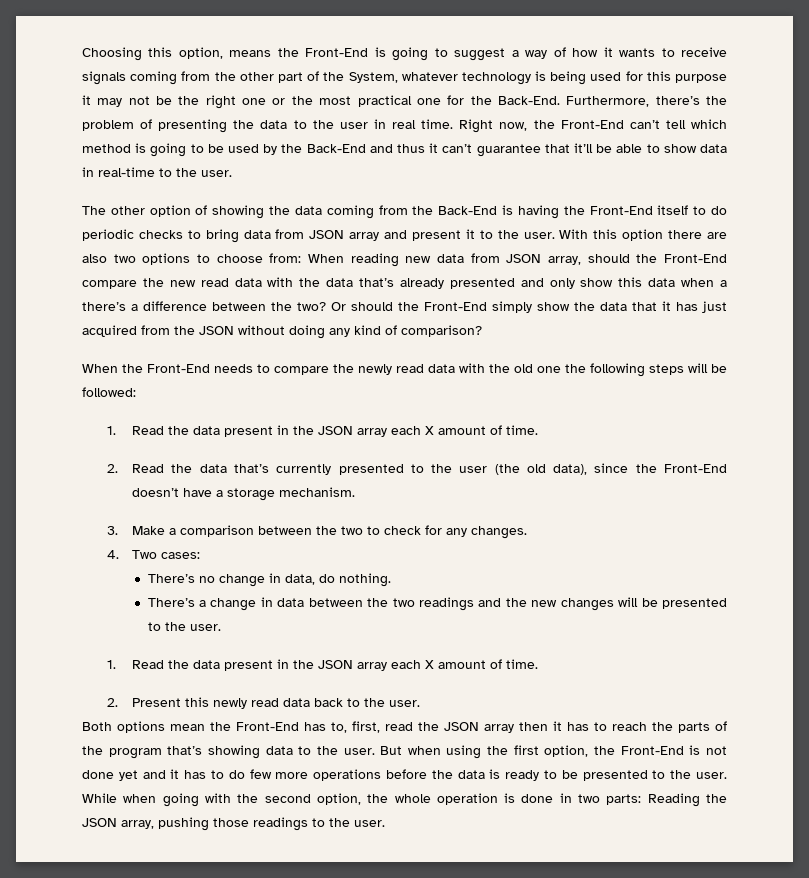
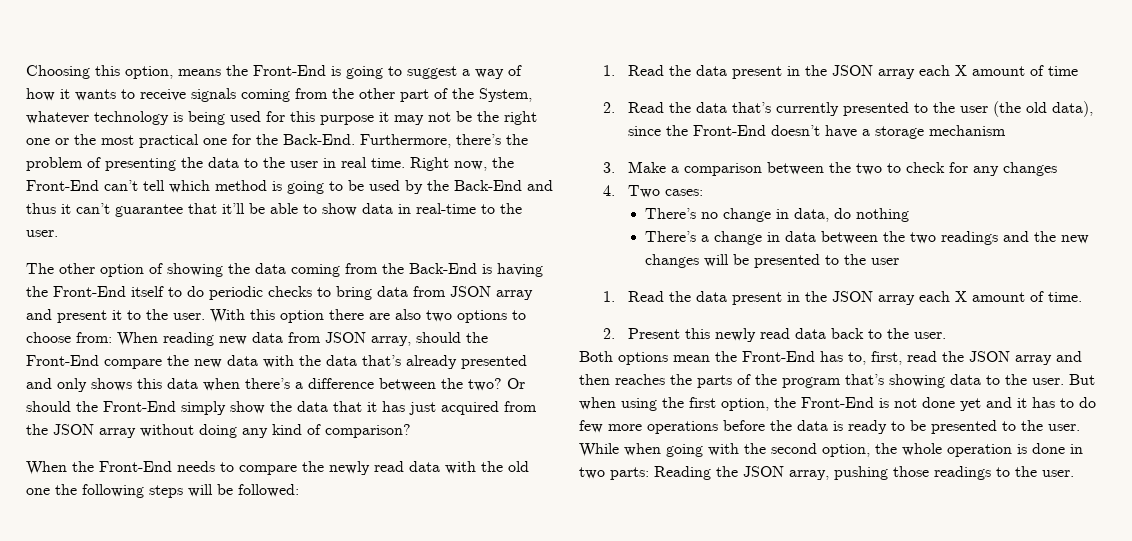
- With this option there are also two options to choose from: When reading new data from JSON array, should the Front-End compare the new read data with the data that’s already presented and only show this data when a there’s a difference between the two?
+ With this option there are also two options to choose from: When reading new data from JSON array, should the Front-End compare the new data with the data that’s already presented and only shows this data when there’s a difference between the two?
- Or should the Front-End simply show the data that it has just acquired from the JSON without doing any kind of comparison?
+ Or should the Front-End simply show the data that it has just acquired from the JSON array without doing any kind of comparison?
  When the Front-End needs to compare the newly read data with the old one the following steps will be followed:
- 1. Read the data present in the JSON array each X amount of time.
+ 1. Read the data present in the JSON array each X amount of time
- 2. Read the data that’s currently presented to the user (the old data), since the Front-End doesn’t have a storage mechanism.
+ 2. Read the data that’s currently presented to the user (the old data), since the Front-End doesn’t have a storage mechanism
- 3. Make a comparison between the two to check for any changes.
+ 3. Make a comparison between the two to check for any changes
- There’s no change in data, do nothing.
+ There’s no change in data, do nothing
- There’s a change in data between the two readings and the new changes will be presented to the user.
+ There’s a change in data between the two readings and the new changes will be presented to the user
- Both options mean the Front-End has to, first, read the JSON array then it has to reach the parts of the program that’s showing data to the user.
+ Both options mean the Front-End has to, first, read the JSON array and then reaches the parts of the program that’s showing data to the user.

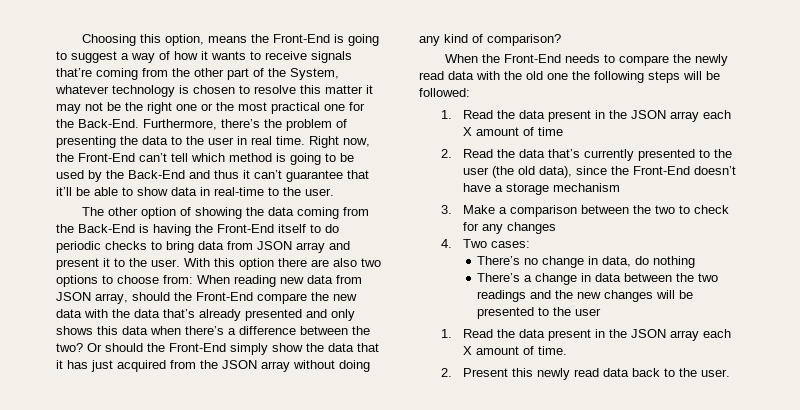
- Choosing this option, means the Front-End is going to suggest a way of how it wants to receive signals coming from the other part of the System, whatever technology is being used for this purpose it may not be the right one or the most practical one for the Back-End.
+ Choosing this option, means the Front-End is going to suggest a way of how it wants to receive signals that’re coming from the other part of the System, whatever technology is chosen to resolve this matter it may not be the right one or the most practical one for the Back-End.
- Both options mean the Front-End has to, first, read the JSON array and then reaches the parts of the program that’s showing data to the user. But when using the first option, the Front-End is not done yet and it has to do few more operations before the data is ready to be presented to the user. While when going with the second option, the whole operation is done in two parts: Reading the JSON array, pushing those readings to the user.

